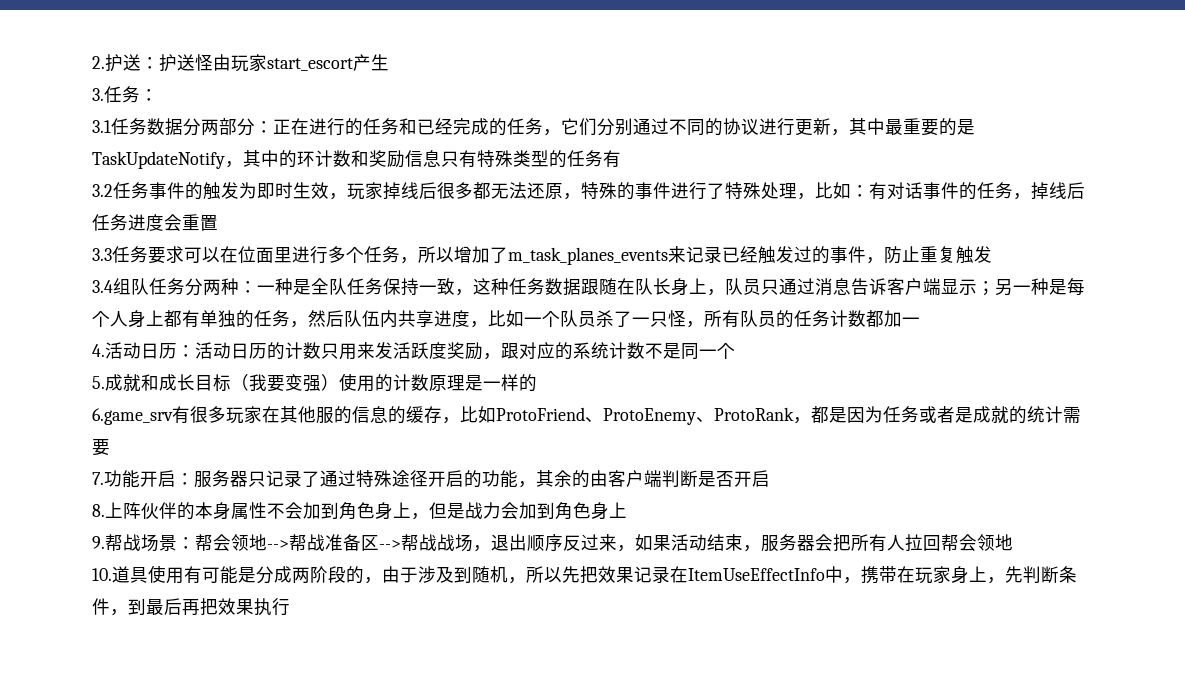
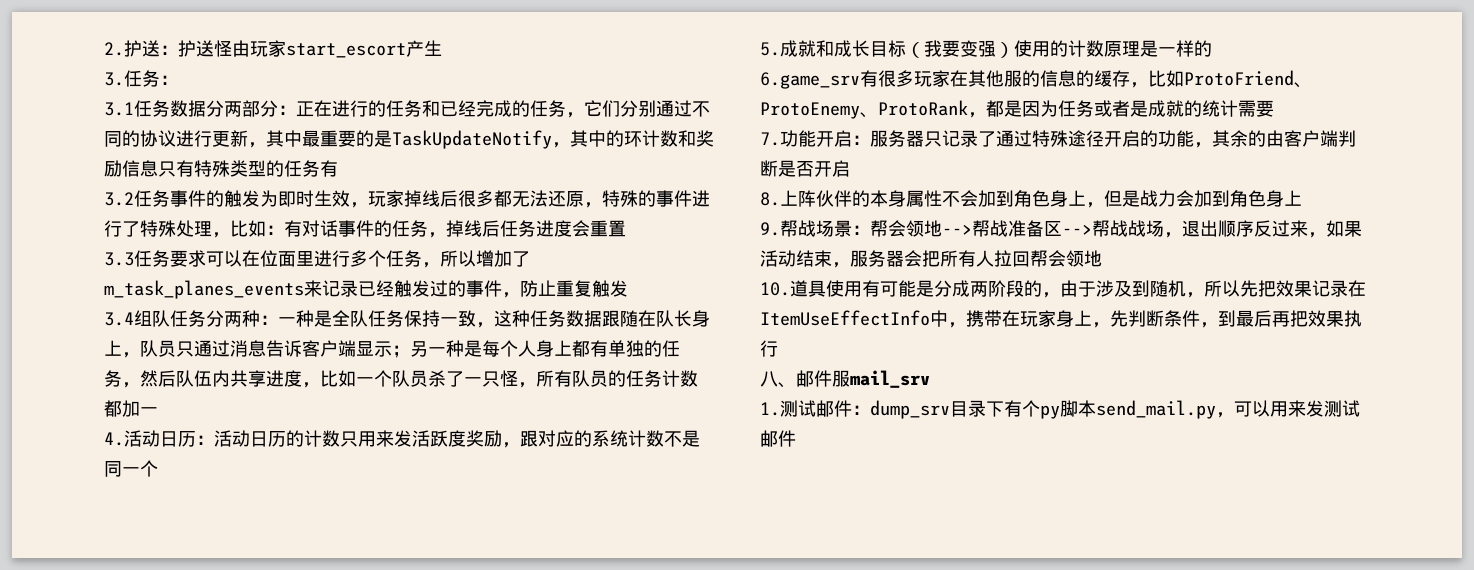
+ 八、邮件服mail_srv
+ 1.测试邮件：dump_srv目录下有个py脚本send_mail.py，可以用来发测试邮件

